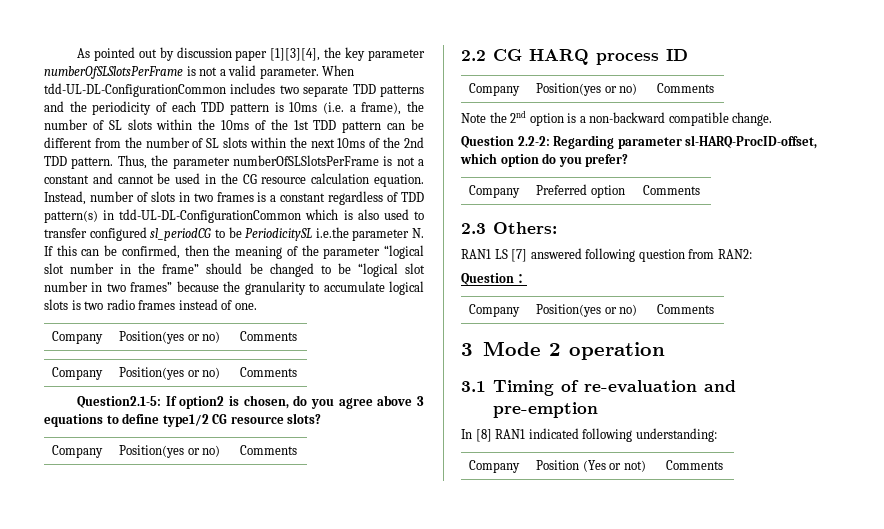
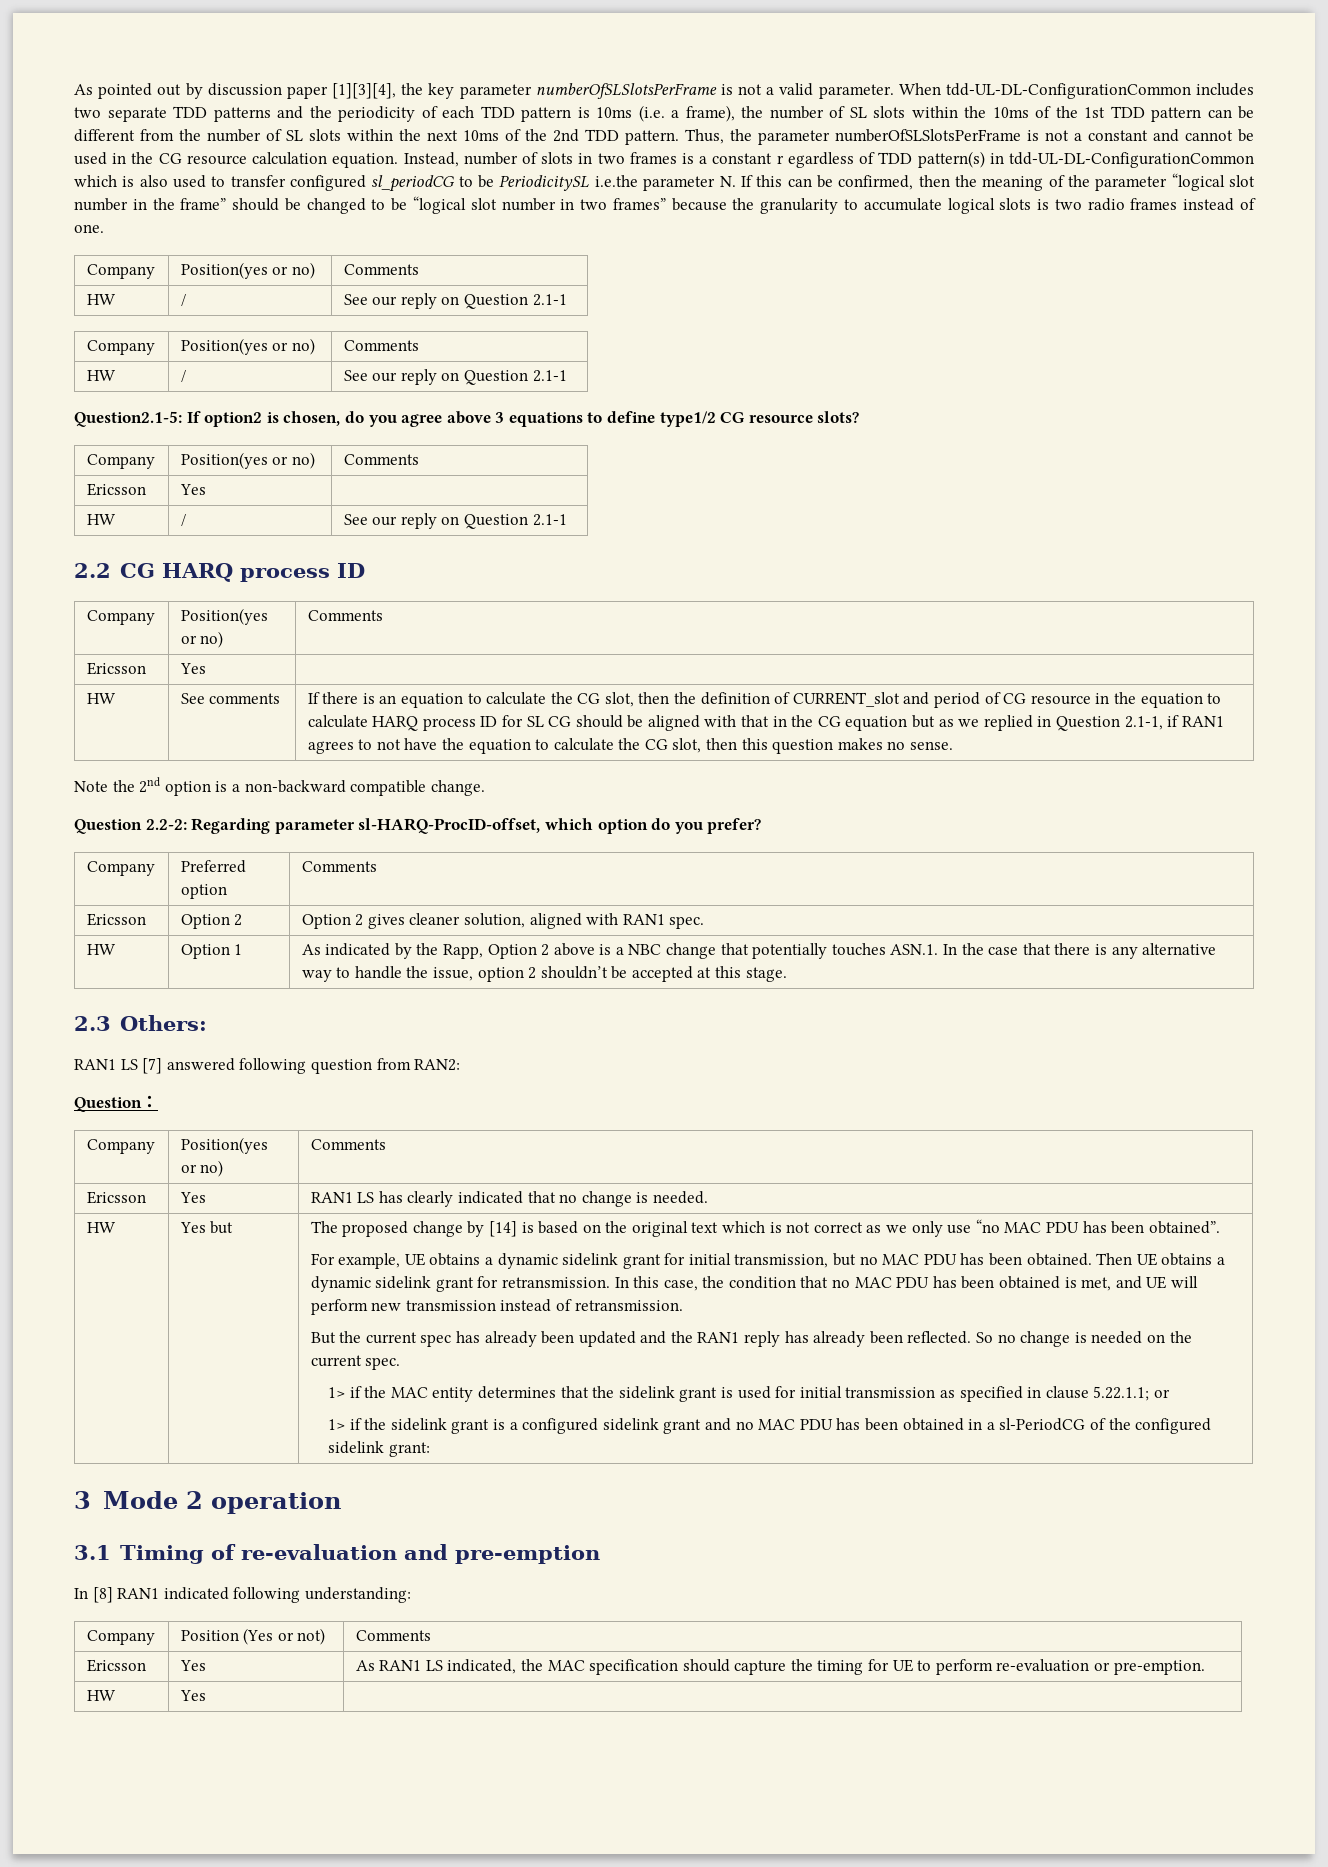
- Instead, number of slots in two frames is a constant regardless of TDD pattern(s) in tdd-UL-DL-ConfigurationCommon which is also used to transfer configured sl_periodCG to be PeriodicitySL i.e.the parameter N. If this can be confirmed, then the meaning of the parameter “logical slot number in the frame” should be changed to be “logical slot number in two frames” because the granularity to accumulate logical slots is two radio frames instead of one.
+ Instead, number of slots in two frames is a constant r egardless of TDD pattern(s) in tdd-UL-DL-ConfigurationCommon which is also used to transfer configured sl_periodCG to be PeriodicitySL i.e.the parameter N. If this can be confirmed, then the meaning of the parameter “logical slot number in the frame” should be changed to be “logical slot number in two frames” because the granularity to accumulate logical slots is two radio frames instead of one.
  Company | Position(yes or no) | Comments
+ HW | / | See our reply on Question 2.1-1
  Company | Position(yes or no) | Comments
+ HW | / | See our reply on Question 2.1-1
  Question2.1-5: If option2 is chosen, do you agree above 3 equations to define type1/2 CG resource slots?
  Company | Position(yes or no) | Comments
+ Ericsson | Yes |
+ HW | / | See our reply on Question 2.1-1
  2.2 CG HARQ process ID
  Company | Position(yes or no) | Comments
+ Ericsson | Yes |
+ HW | See comments | If there is an equation to calculate the CG slot, then the definition of CURRENT_slot and period of CG resource in the equation to calculate HARQ process ID for SL CG should be aligned with that in the CG equation but as we replied in Question 2.1-1, if RAN1 agrees to not have the equation to calculate the CG slot, then this question makes no sense.
+ Ericsson | Option 2 | Option 2 gives cleaner solution, aligned with RAN1 spec.
+ HW | Option 1 | As indicated by the Rapp, Option 2 above is a NBC change that potentially touches ASN.1. In the case that there is any alternative way to handle the issue, option 2 shouldn’t be accepted at this stage.
+ Ericsson | Yes | RAN1 LS has clearly indicated that no change is needed.
+ HW | Yes but | The proposed change by [14] is based on the original text which is not correct as we only use “no MAC PDU has been obtained”.
+ For example, UE obtains a dynamic sidelink grant for initial transmission, but no MAC PDU has been obtained. Then UE obtains a dynamic sidelink grant for retransmission. In this case, the condition that no MAC PDU has been obtained is met, and UE will perform new transmission instead of retransmission.
+ But the current spec has already been updated and the RAN1 reply has already been reflected. So no change is needed on the current spec.
+ 1> if the MAC entity determines that the sidelink grant is used for initial transmission as specified in clause 5.22.1.1; or
+ 1> if the sidelink grant is a configured sidelink grant and no MAC PDU has been obtained in a sl-PeriodCG of the configured sidelink grant:
+ Ericsson | Yes | As RAN1 LS indicated, the MAC specification should capture the timing for UE to perform re-evaluation or pre-emption.
+ HW | Yes |

